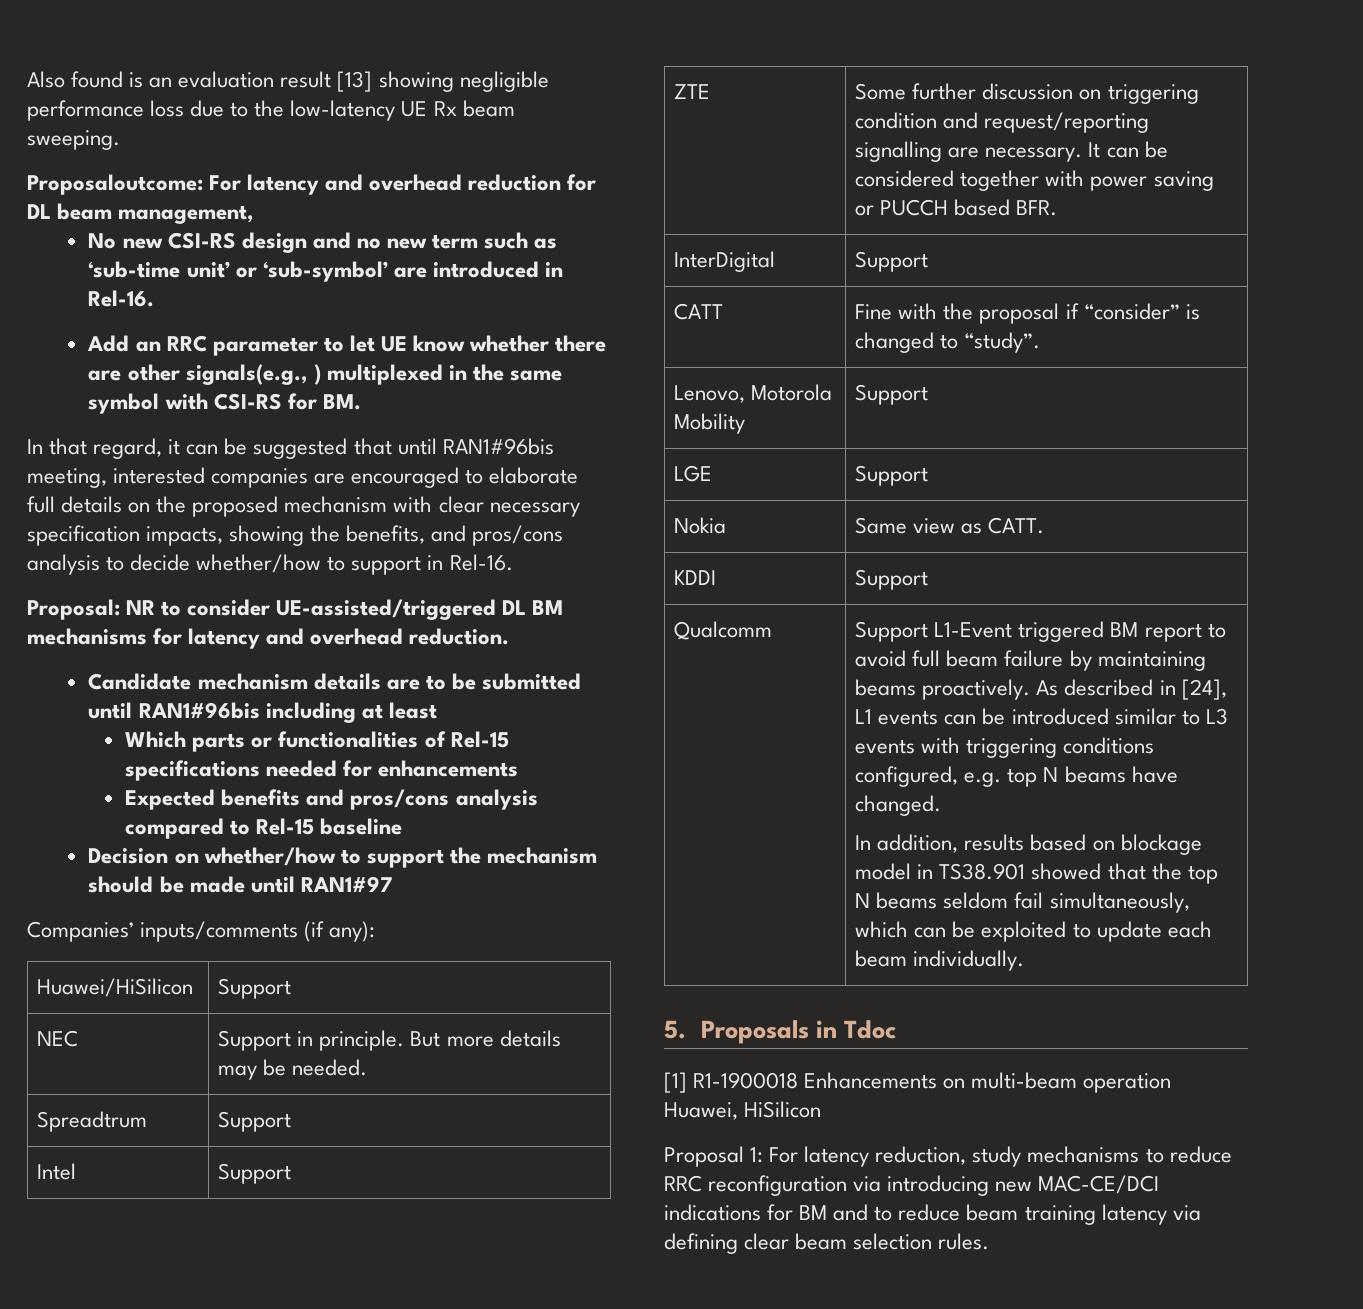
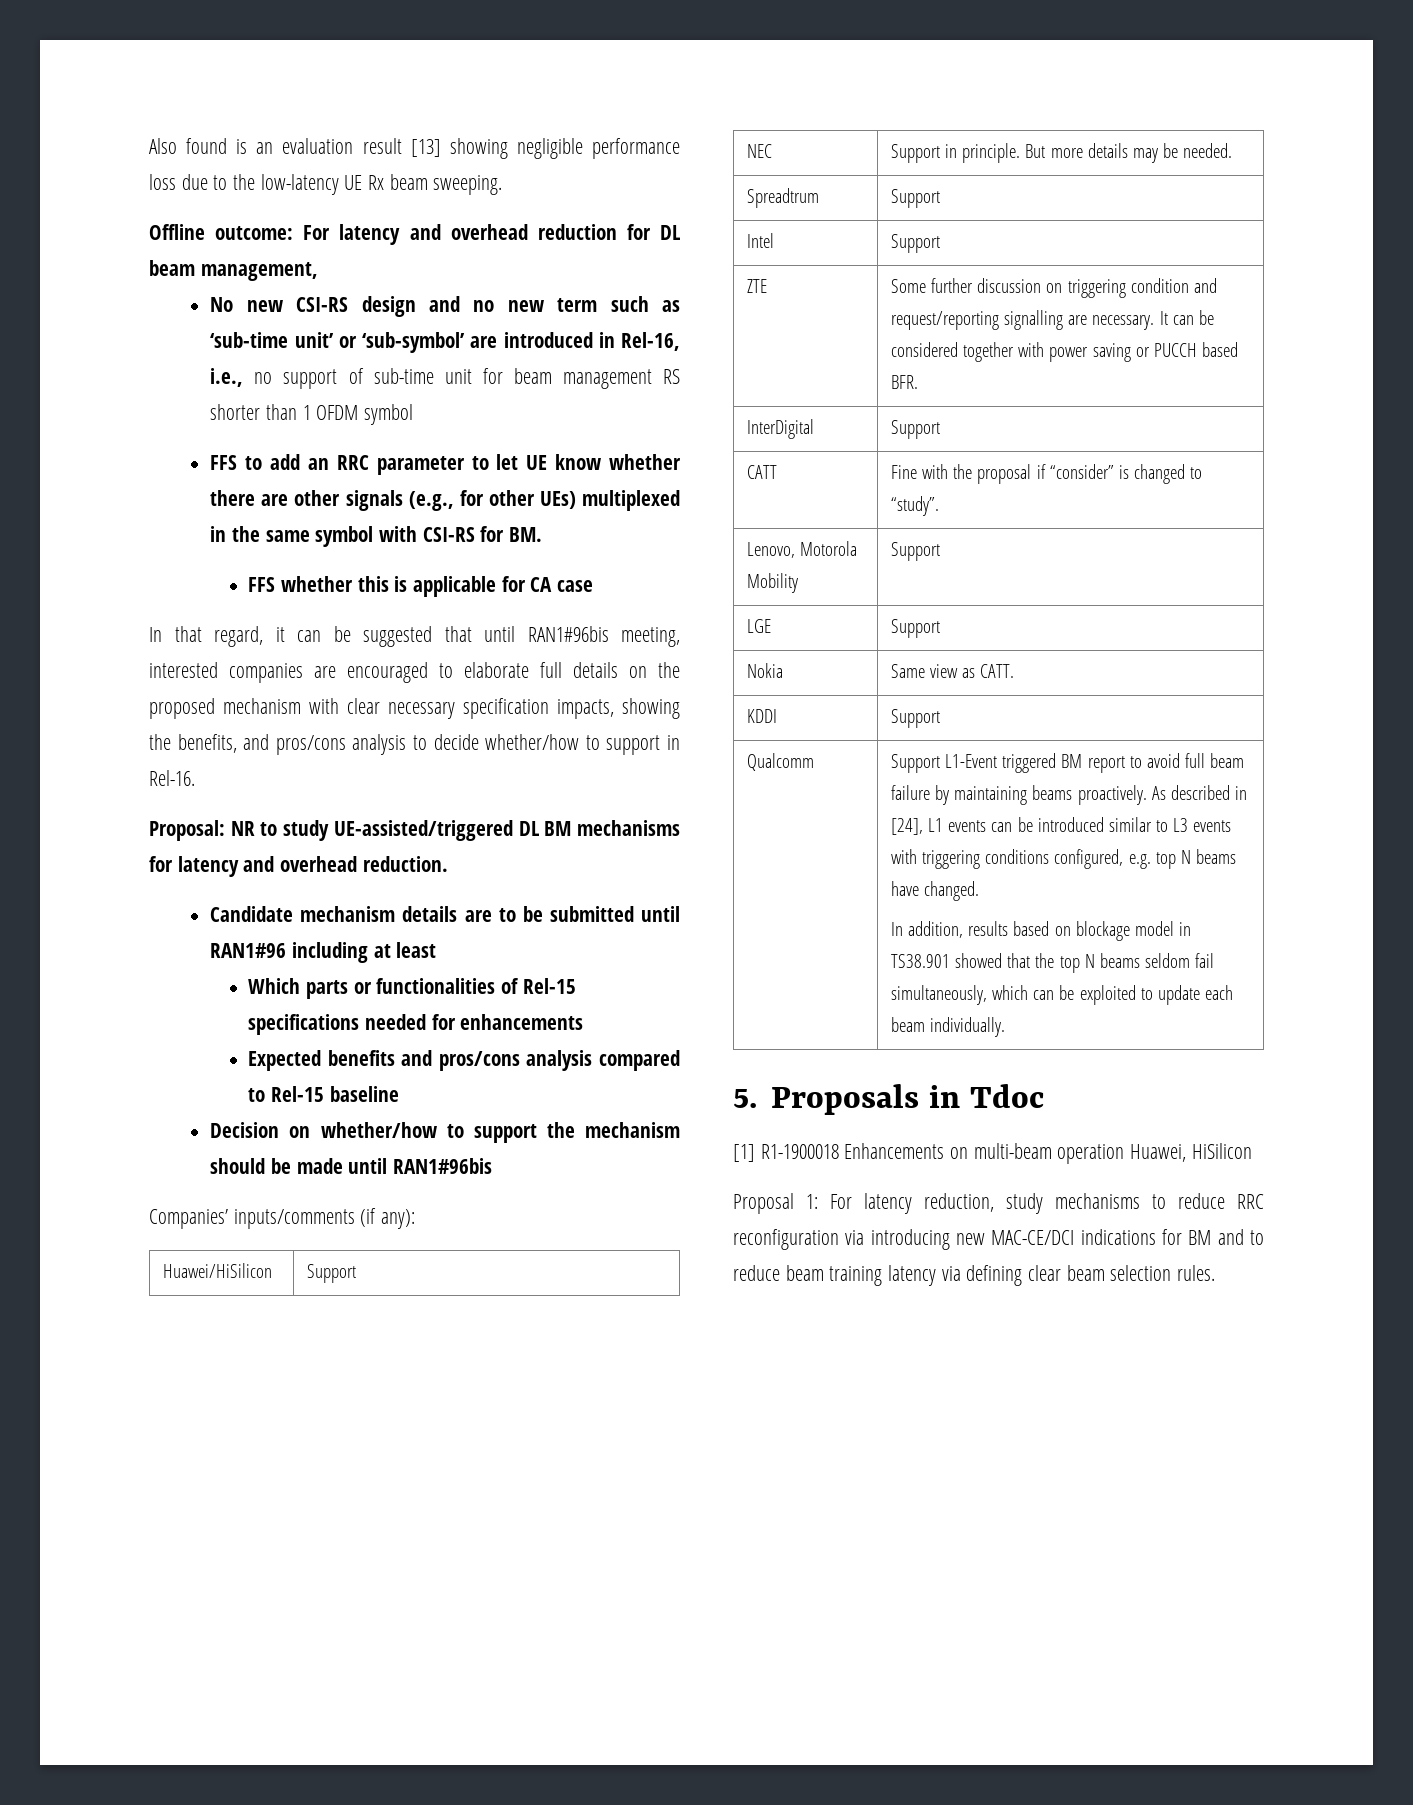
- Proposaloutcome: For latency and overhead reduction for DL beam management,
+ Offline outcome: For latency and overhead reduction for DL beam management,
- No new CSI-RS design and no new term such as ‘sub-time unit’ or ‘sub-symbol’ are introduced in Rel-16.
- Add an RRC parameter to let UE know whether there are other signals(e.g., ) multiplexed in the same symbol with CSI-RS for BM.
+ No new CSI-RS design and no new term such as ‘sub-time unit’ or ‘sub-symbol’ are introduced in Rel-16, i.e., no support of sub-time unit for beam management RS shorter than 1 OFDM symbol
+ FFS to add an RRC parameter to let UE know whether there are other signals (e.g., for other UEs) multiplexed in the same symbol with CSI-RS for BM.
+ FFS whether this is applicable for CA case
- Proposal: NR to consider UE-assisted/triggered DL BM mechanisms for latency and overhead reduction.
+ Proposal: NR to study UE-assisted/triggered DL BM mechanisms for latency and overhead reduction.
- Candidate mechanism details are to be submitted until RAN1#96bis including at least
+ Candidate mechanism details are to be submitted until RAN1#96 including at least
- Decision on whether/how to support the mechanism should be made until RAN1#97
+ Decision on whether/how to support the mechanism should be made until RAN1#96bis

